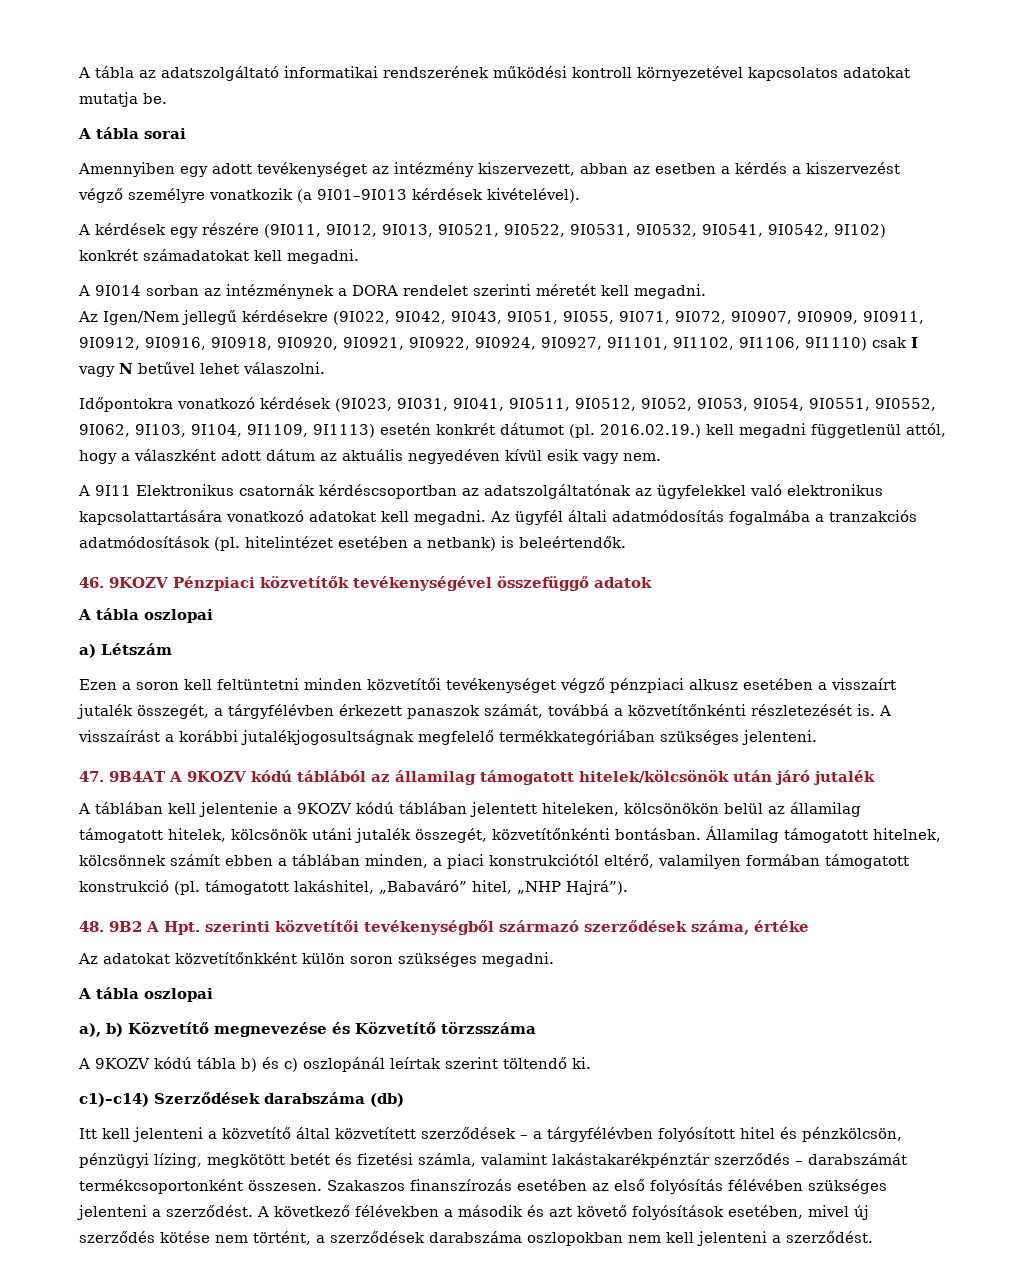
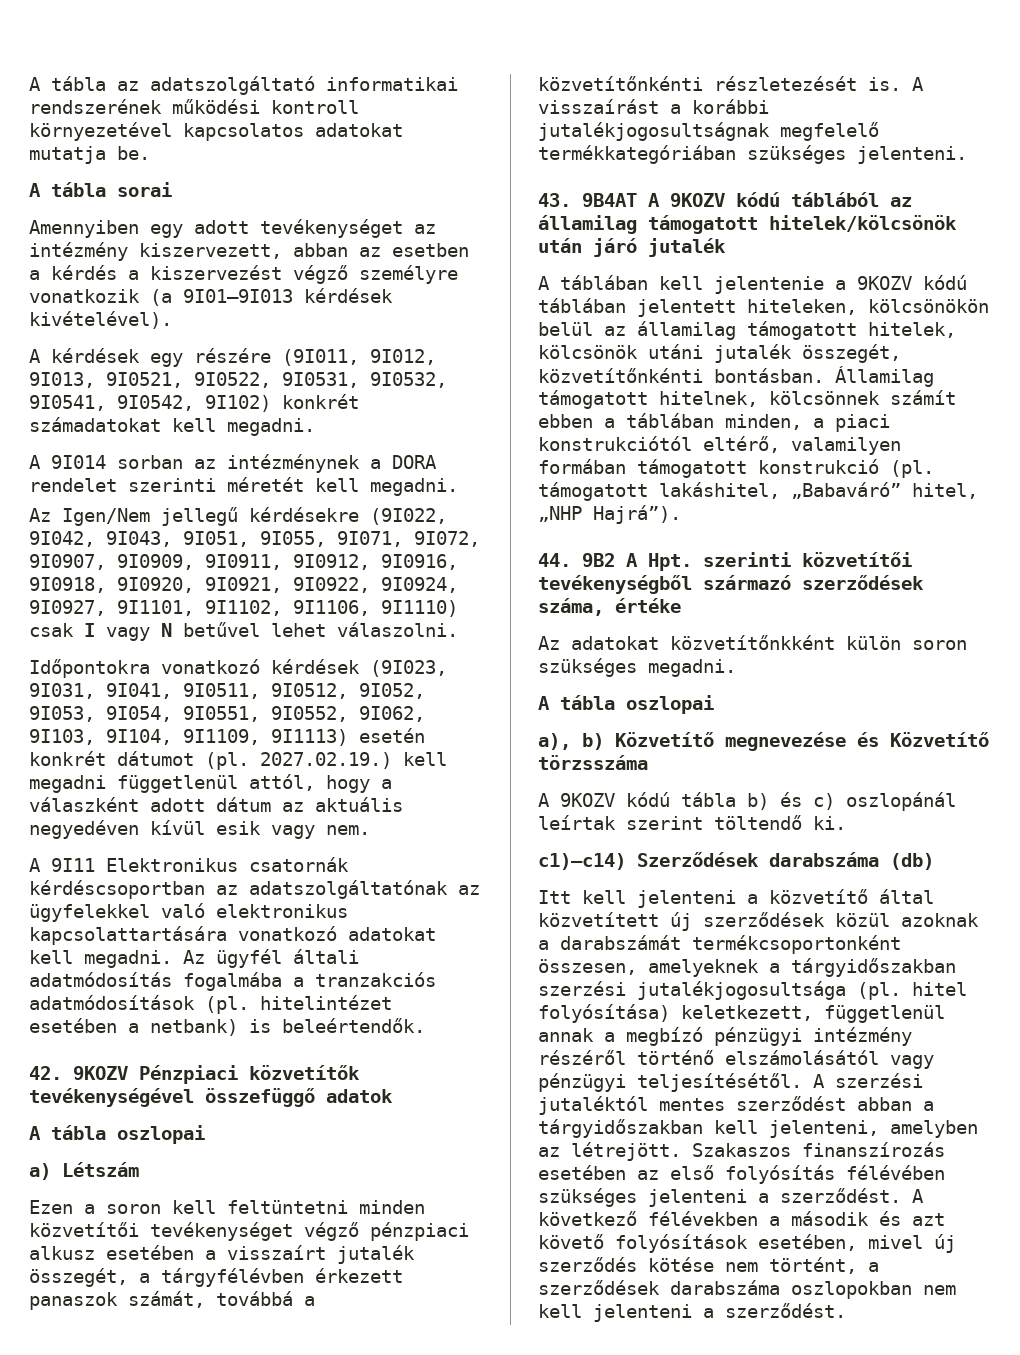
- 2016.02.19.) kell megadni függetlenül attól, hogy a válaszként adott dátum az aktuális negyedéven kívül esik vagy nem.
+ 2027.02.19.) kell megadni függetlenül attól, hogy a válaszként adott dátum az aktuális negyedéven kívül esik vagy nem.
- 46. 9KOZV Pénzpiaci közvetítők tevékenységével összefüggő adatok
+ 42. 9KOZV Pénzpiaci közvetítők tevékenységével összefüggő adatok
- 47. 9B4AT A 9KOZV kódú táblából az államilag támogatott hitelek/kölcsönök után járó jutalék
+ 43. 9B4AT A 9KOZV kódú táblából az államilag támogatott hitelek/kölcsönök után járó jutalék
- 48. 9B2 A Hpt. szerinti közvetítői tevékenységből származó szerződések száma, értéke
+ 44. 9B2 A Hpt. szerinti közvetítői tevékenységből származó szerződések száma, értéke
- Itt kell jelenteni a közvetítő által közvetített szerződések – a tárgyfélévben folyósított hitel és pénzkölcsön, pénzügyi lízing, megkötött betét és fizetési számla, valamint lakástakarékpénztár szerződés – darabszámát termékcsoportonként összesen.
+ Itt kell jelenteni a közvetítő által közvetített új szerződések közül azoknak a darabszámát termékcsoportonként összesen, amelyeknek a tárgyidőszakban szerzési jutalékjogosultsága (pl. hitel folyósítása) keletkezett, függetlenül annak a megbízó pénzügyi intézmény részéről történő elszámolásától vagy pénzügyi teljesítésétől. A szerzési jutaléktól mentes szerződést abban a tárgyidőszakban kell jelenteni, amelyben az létrejött.

